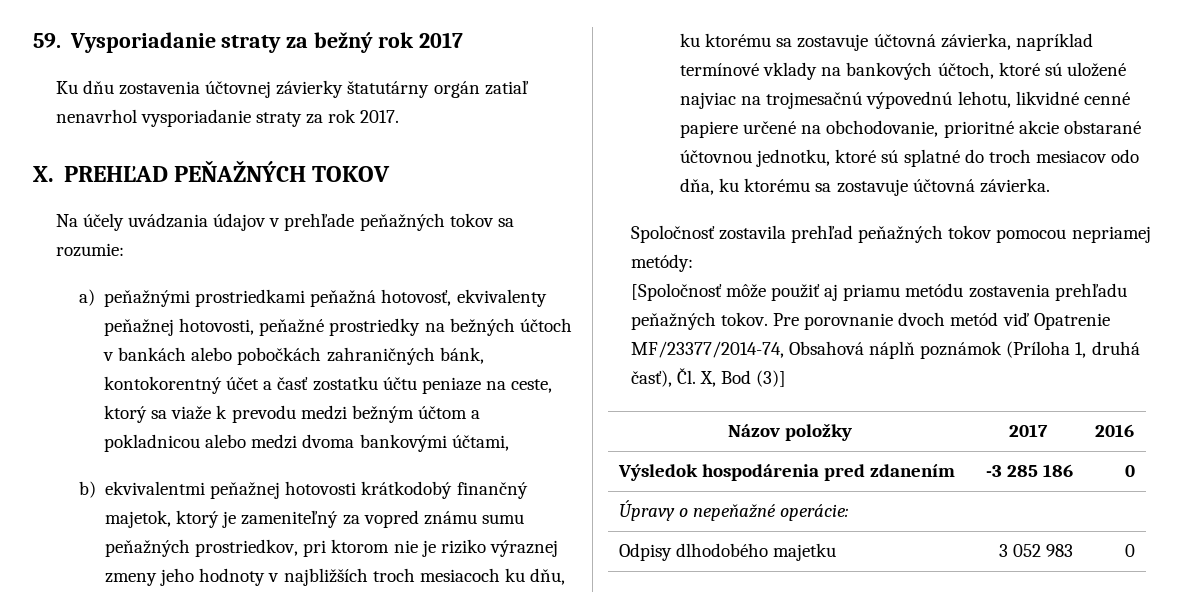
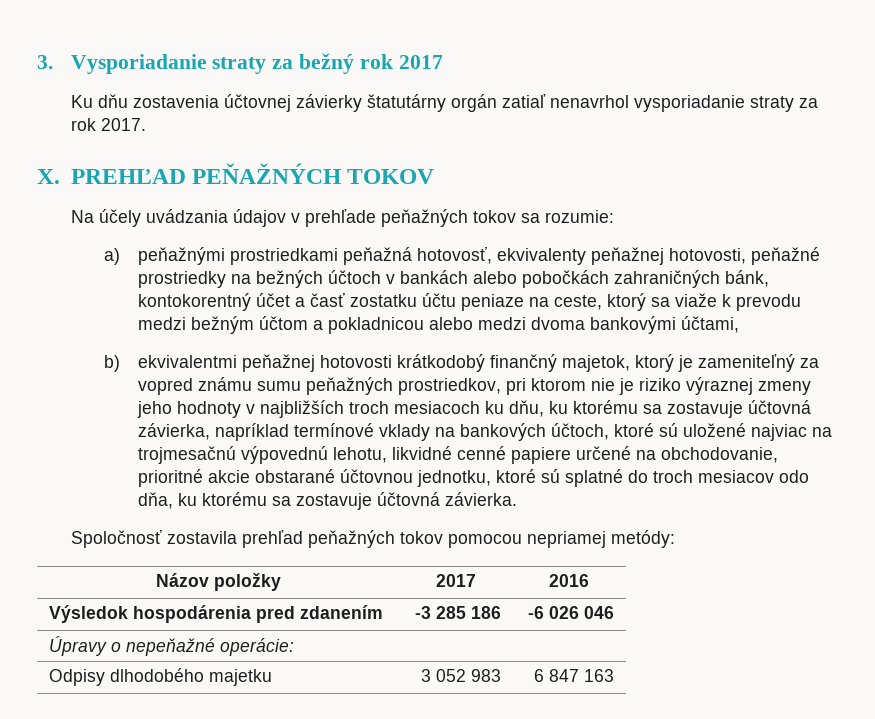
- 59. Vysporiadanie straty za bežný rok 2017
+ 3. Vysporiadanie straty za bežný rok 2017
- [Spoločnosť môže použiť aj priamu metódu zostavenia prehľadu peňažných tokov. Pre porovnanie dvoch metód viď Opatrenie MF/23377/2014-74, Obsahová náplň poznámok (Príloha 1, druhá časť), Čl. X, Bod (3)]
- Výsledok hospodárenia pred zdanením | -3 285 186 | 0
+ Výsledok hospodárenia pred zdanením | -3 285 186 | -6 026 046
- Odpisy dlhodobého majetku | 3 052 983 | 0
+ Odpisy dlhodobého majetku | 3 052 983 | 6 847 163

